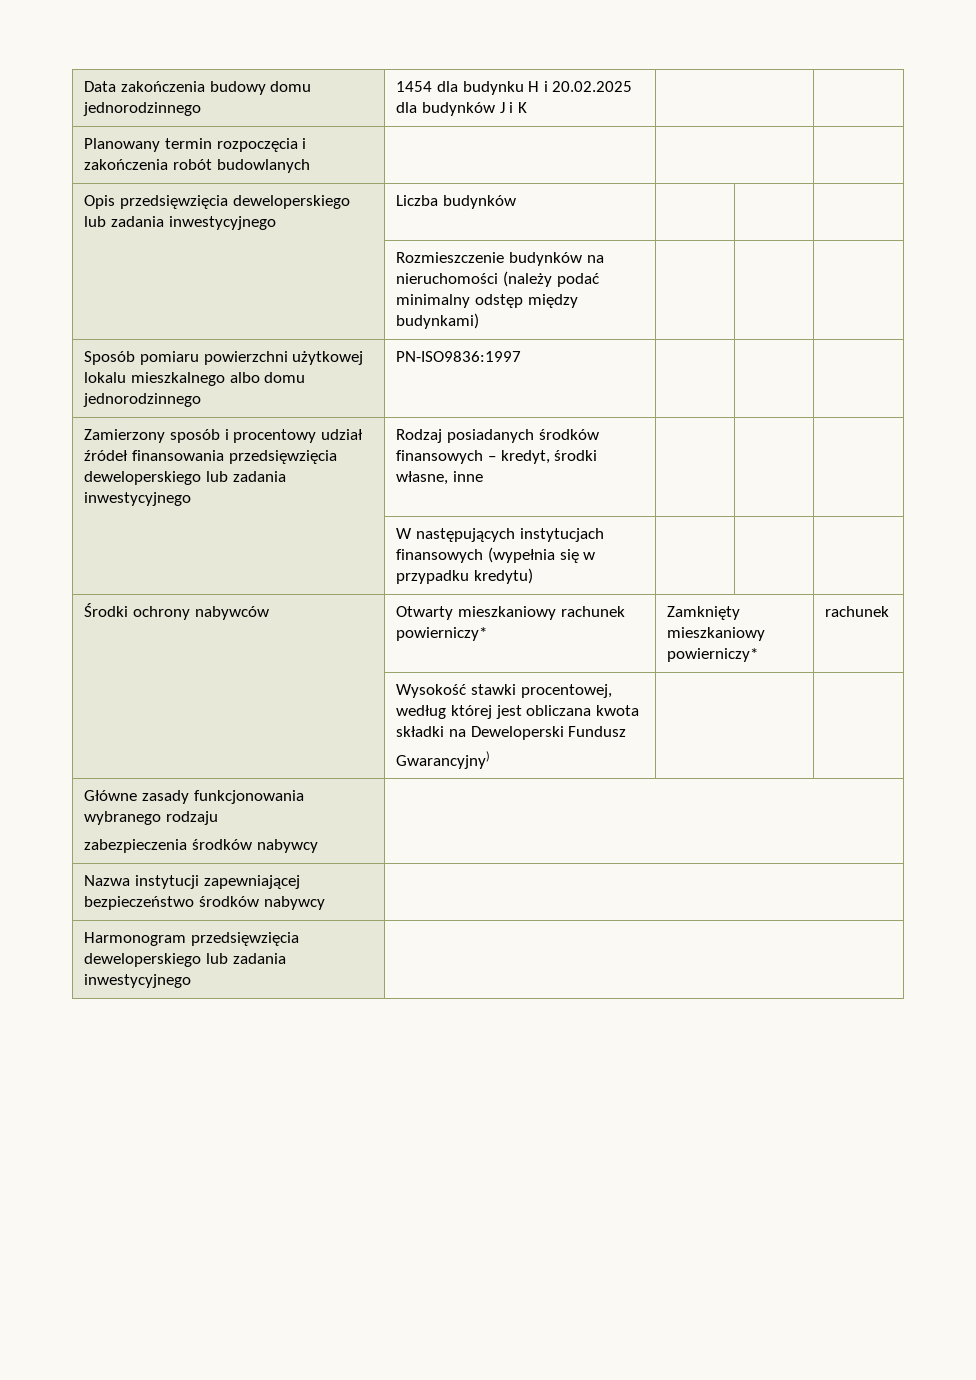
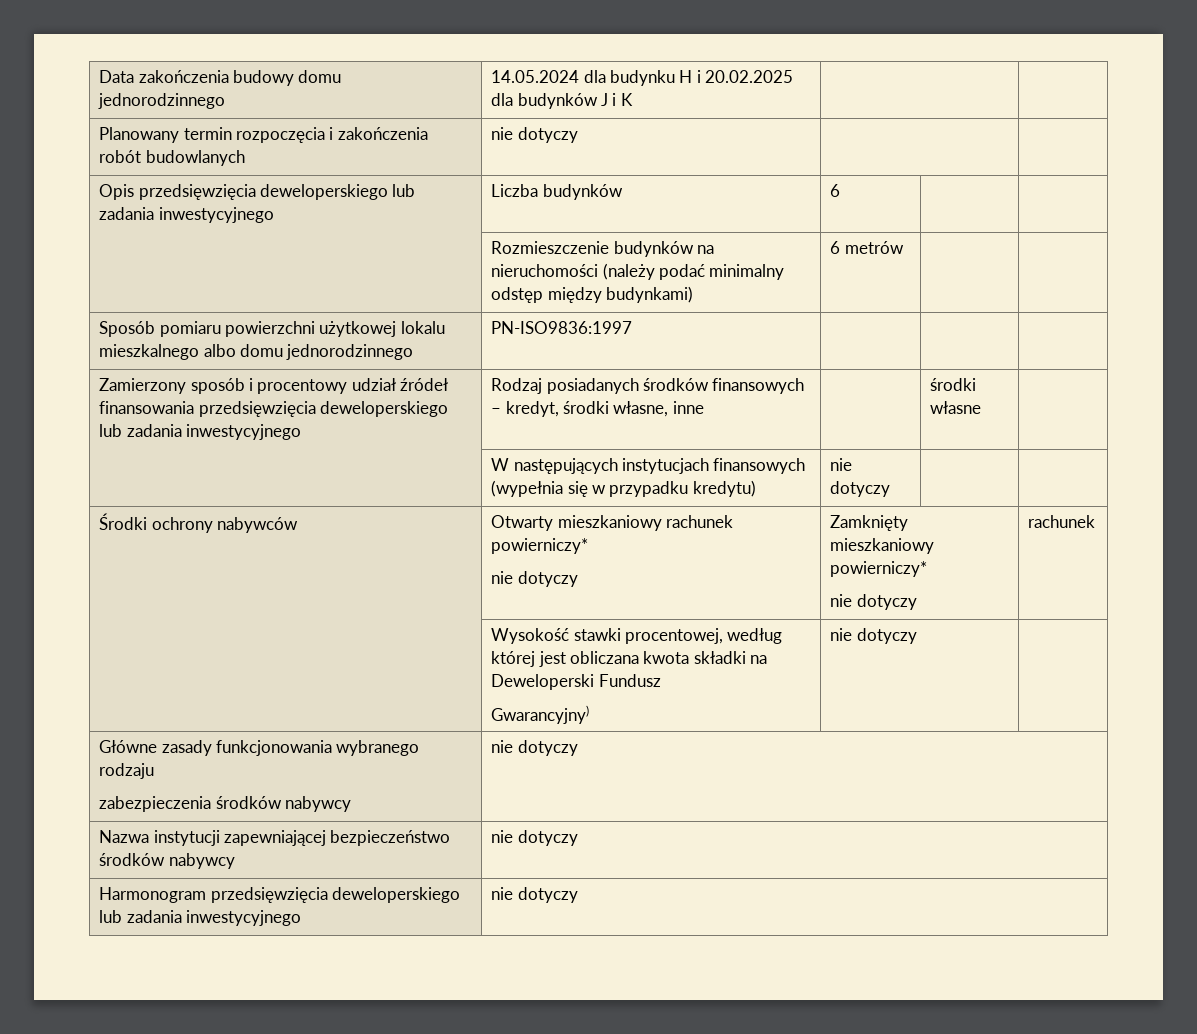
- Data zakończenia budowy domu jednorodzinnego | 1454 dla budynku H i 20.02.2025 dla budynków J i K | |
+ Data zakończenia budowy domu jednorodzinnego | 14.05.2024 dla budynku H i 20.02.2025 dla budynków J i K | |
- Planowany termin rozpoczęcia i zakończenia robót budowlanych | | |
+ Planowany termin rozpoczęcia i zakończenia robót budowlanych | nie dotyczy | |
- Opis przedsięwzięcia deweloperskiego lub zadania inwestycyjnego | Liczba budynków | | |
+ Opis przedsięwzięcia deweloperskiego lub zadania inwestycyjnego | Liczba budynków | 6 | |
- | Rozmieszczenie budynków na nieruchomości (należy podać minimalny odstęp między budynkami) | | |
+ | Rozmieszczenie budynków na nieruchomości (należy podać minimalny odstęp między budynkami) | 6 metrów | |
- Zamierzony sposób i procentowy udział źródeł finansowania przedsięwzięcia deweloperskiego lub zadania inwestycyjnego | Rodzaj posiadanych środków finansowych – kredyt, środki własne, inne | | |
+ Zamierzony sposób i procentowy udział źródeł finansowania przedsięwzięcia deweloperskiego lub zadania inwestycyjnego | Rodzaj posiadanych środków finansowych – kredyt, środki własne, inne | | środki własne |
- | W następujących instytucjach finansowych (wypełnia się w przypadku kredytu) | | |
+ | W następujących instytucjach finansowych (wypełnia się w przypadku kredytu) | nie dotyczy | |
- Środki ochrony nabywców | Otwarty mieszkaniowy rachunek powierniczy* | Zamknięty mieszkaniowy powierniczy* | rachunek
+ Środki ochrony nabywców | Otwarty mieszkaniowy rachunek powierniczy*
+ nie dotyczy | Zamknięty mieszkaniowy powierniczy*
+ nie dotyczy | rachunek
  | Wysokość stawki procentowej, według której jest obliczana kwota składki na Deweloperski Fundusz
- Gwarancyjny) | |
+ Gwarancyjny) | nie dotyczy |
  Główne zasady funkcjonowania wybranego rodzaju
- zabezpieczenia środków nabywcy |
+ zabezpieczenia środków nabywcy | nie dotyczy
- Nazwa instytucji zapewniającej bezpieczeństwo środków nabywcy |
+ Nazwa instytucji zapewniającej bezpieczeństwo środków nabywcy | nie dotyczy
- Harmonogram przedsięwzięcia deweloperskiego lub zadania inwestycyjnego |
+ Harmonogram przedsięwzięcia deweloperskiego lub zadania inwestycyjnego | nie dotyczy

